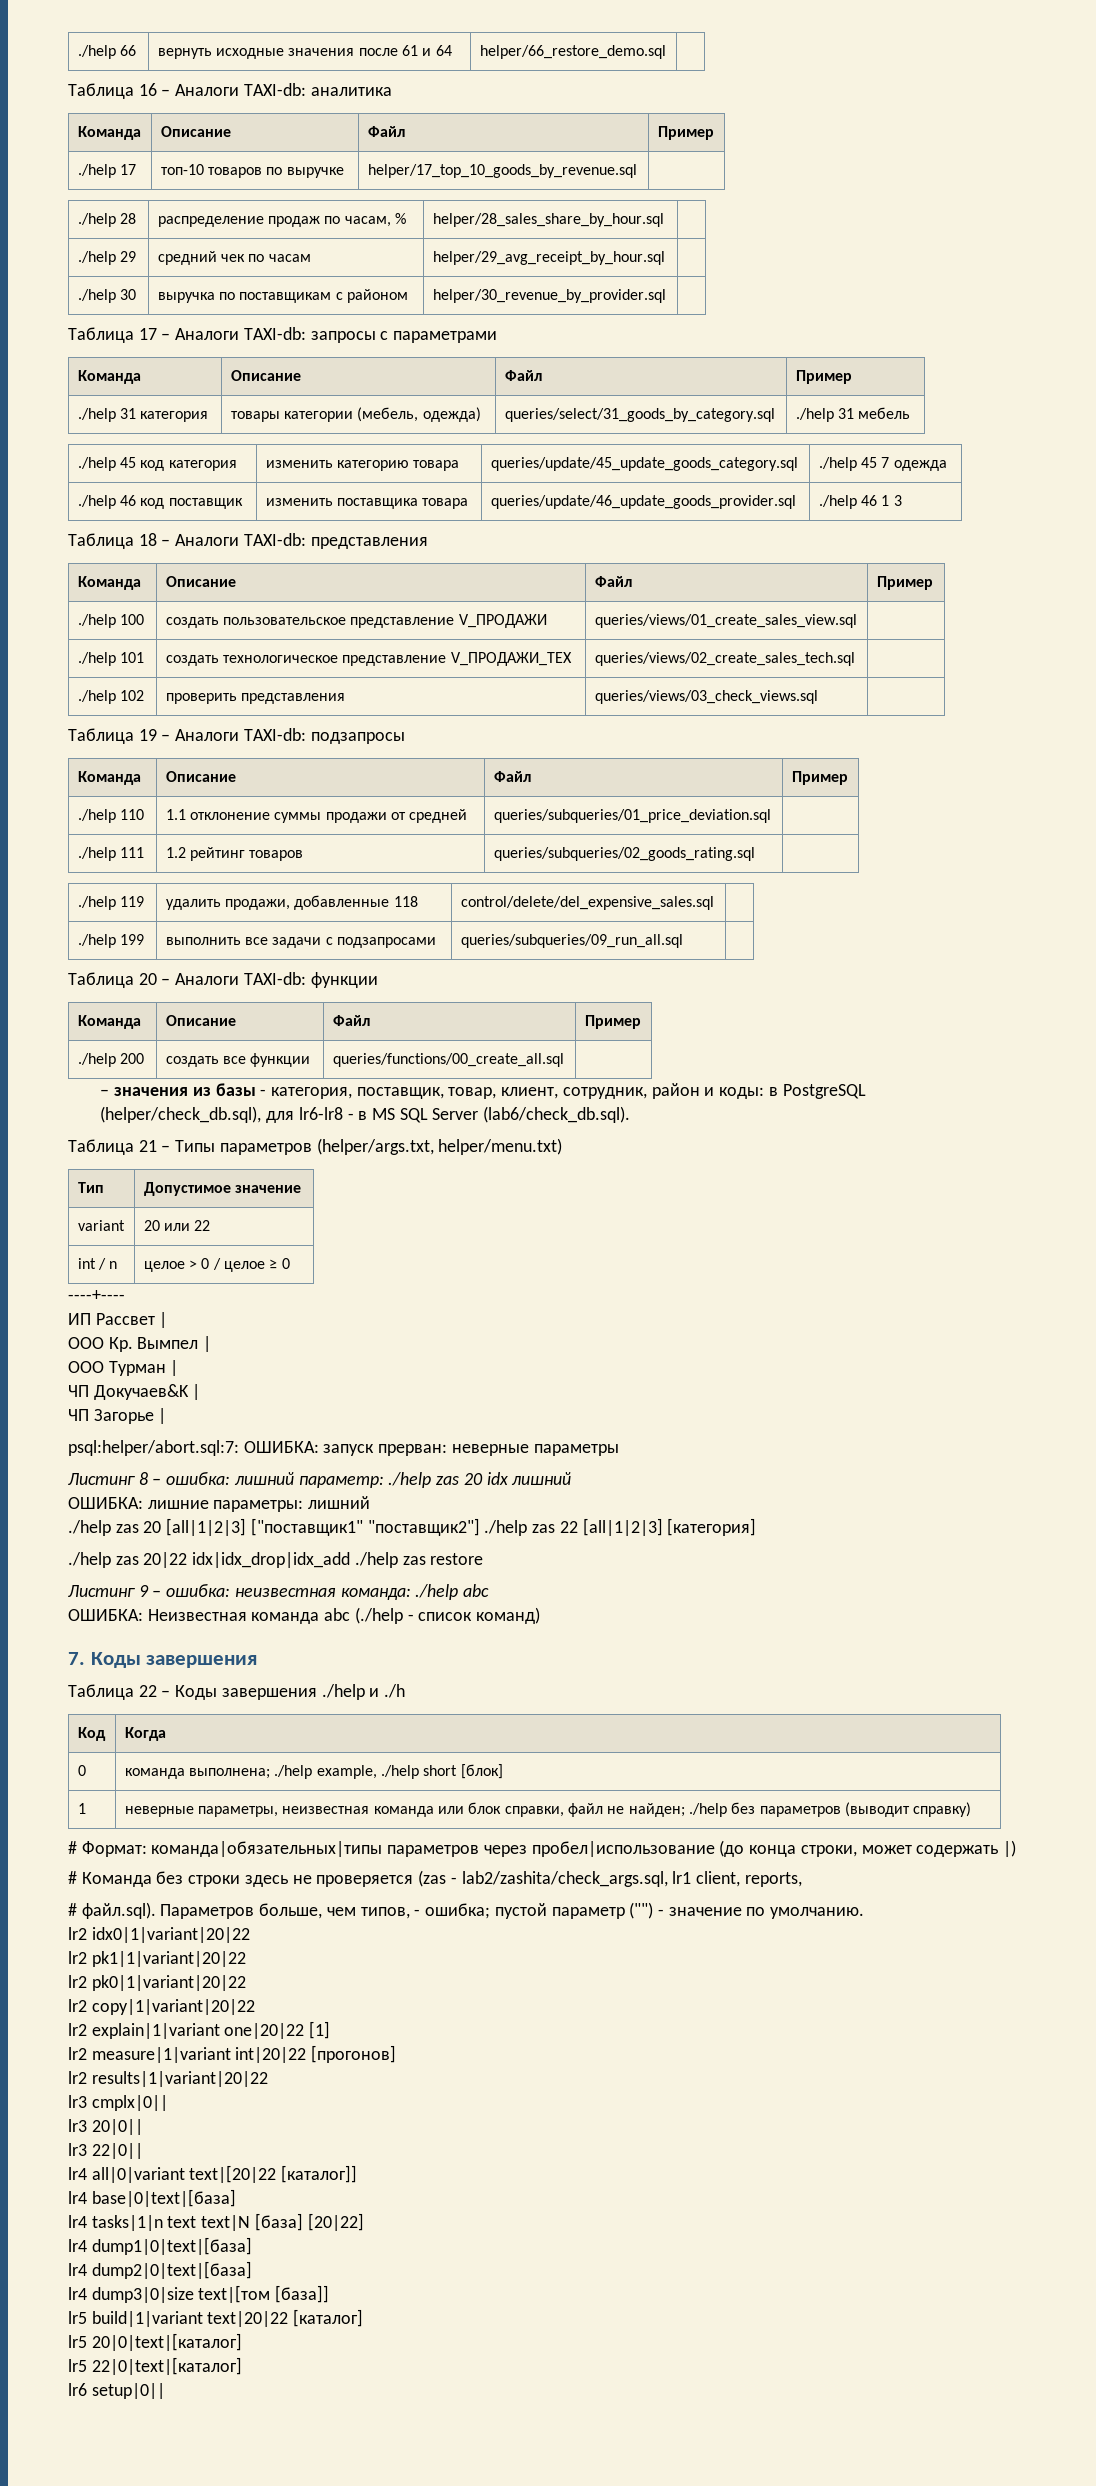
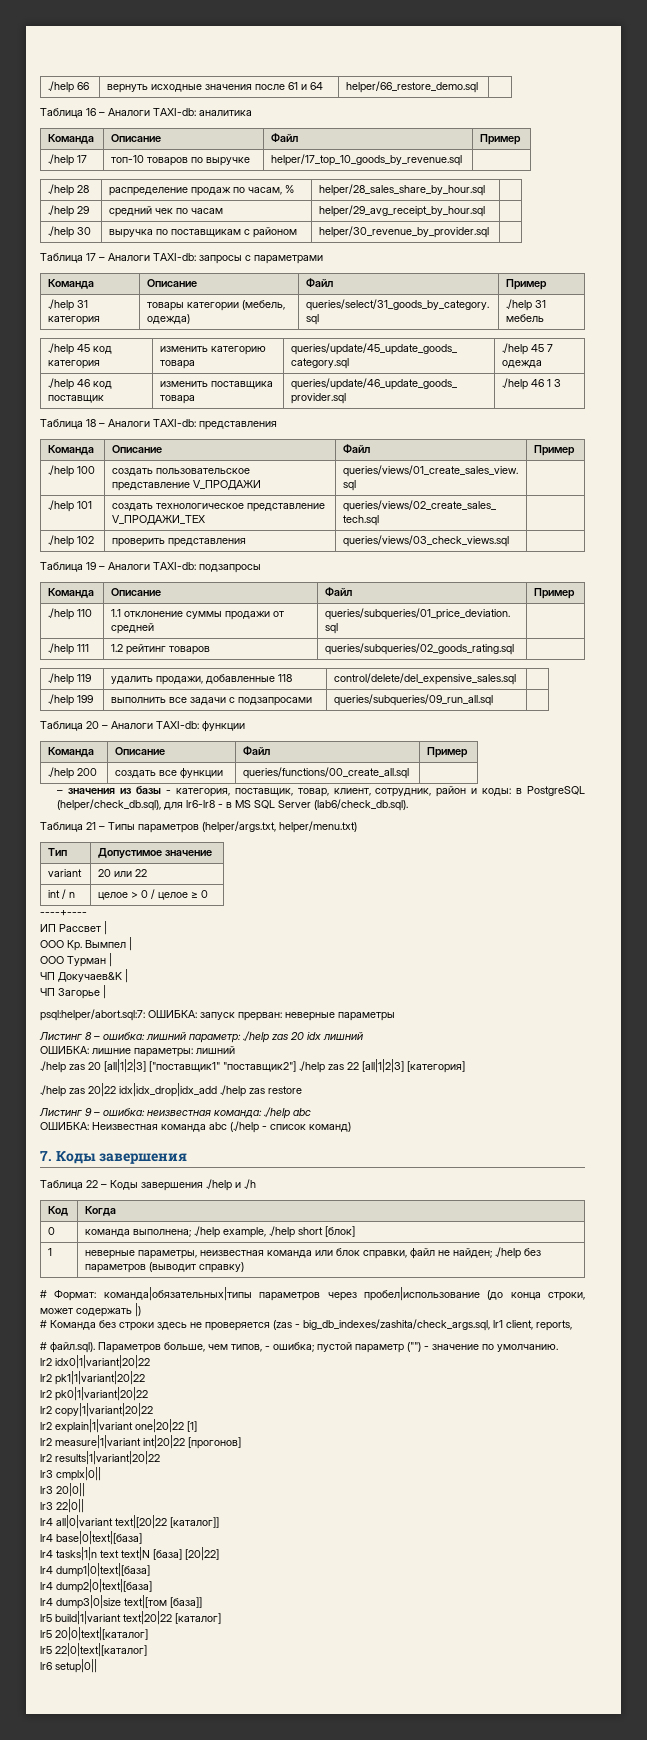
- # Команда без строки здесь не проверяется (zas - lab2/zashita/check_args.sql, lr1 client, reports,
+ # Команда без строки здесь не проверяется (zas - big_db_indexes/zashita/check_args.sql, lr1 client, reports,

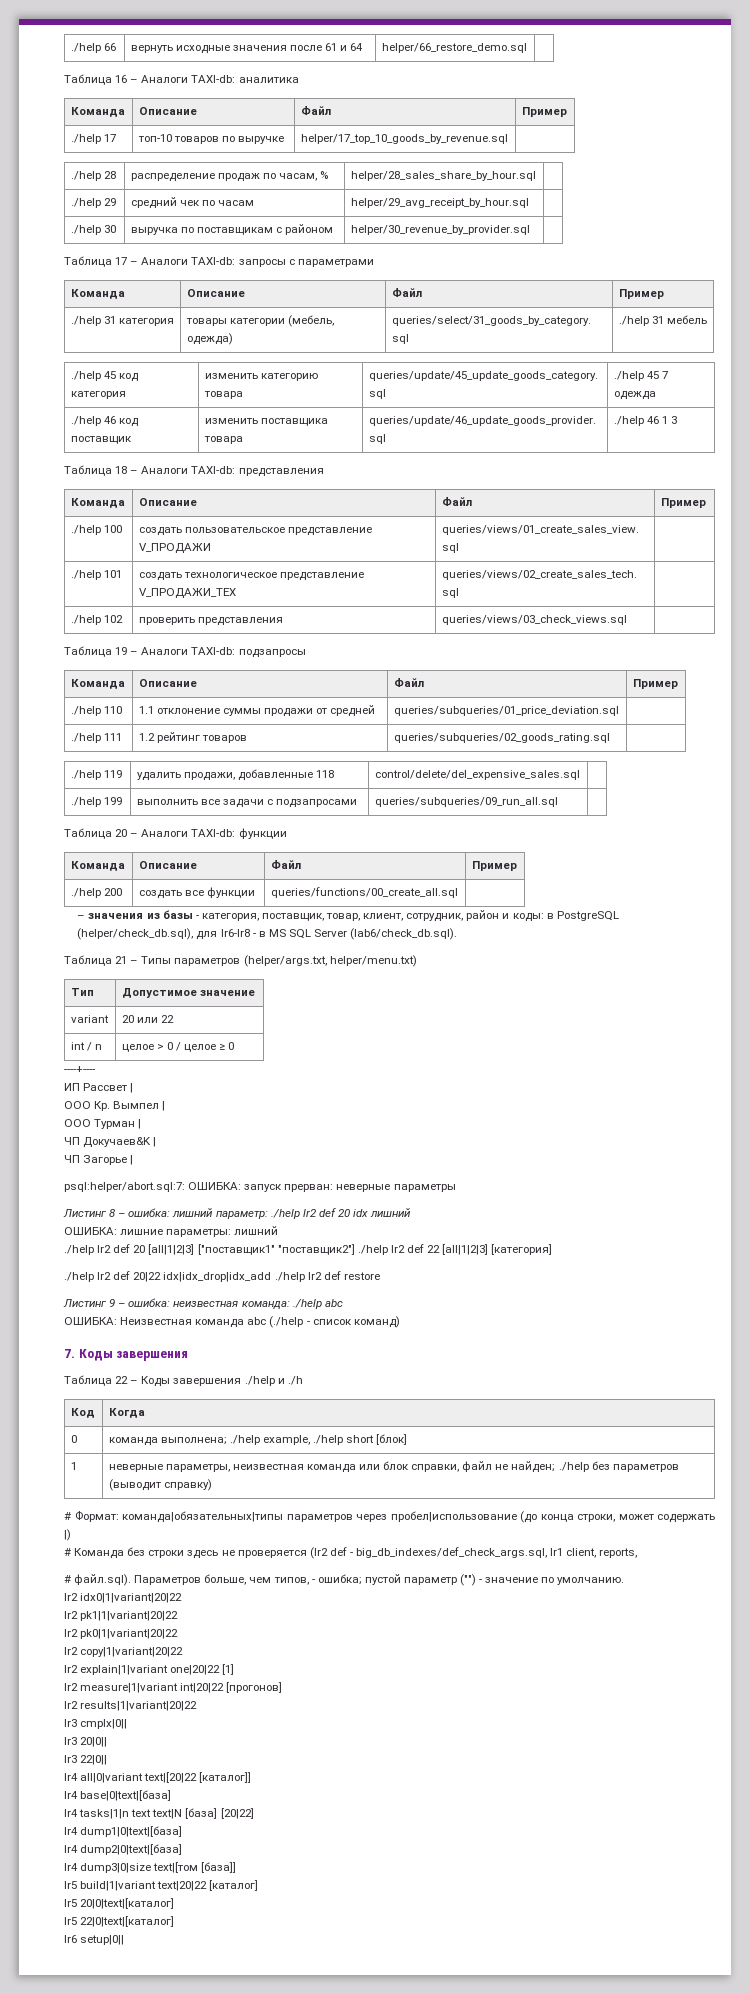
- Листинг 8 – ошибка: лишний параметр: ./help zas 20 idx лишний
+ Листинг 8 – ошибка: лишний параметр: ./help lr2 def 20 idx лишний
- ./help zas 20 [all|1|2|3] ["поставщик1" "поставщик2"] ./help zas 22 [all|1|2|3] [категория]
+ ./help lr2 def 20 [all|1|2|3] ["поставщик1" "поставщик2"] ./help lr2 def 22 [all|1|2|3] [категория]
- ./help zas 20|22 idx|idx_drop|idx_add ./help zas restore
+ ./help lr2 def 20|22 idx|idx_drop|idx_add ./help lr2 def restore
- # Команда без строки здесь не проверяется (zas - big_db_indexes/zashita/check_args.sql, lr1 client, reports,
+ # Команда без строки здесь не проверяется (lr2 def - big_db_indexes/def_check_args.sql, lr1 client, reports,

